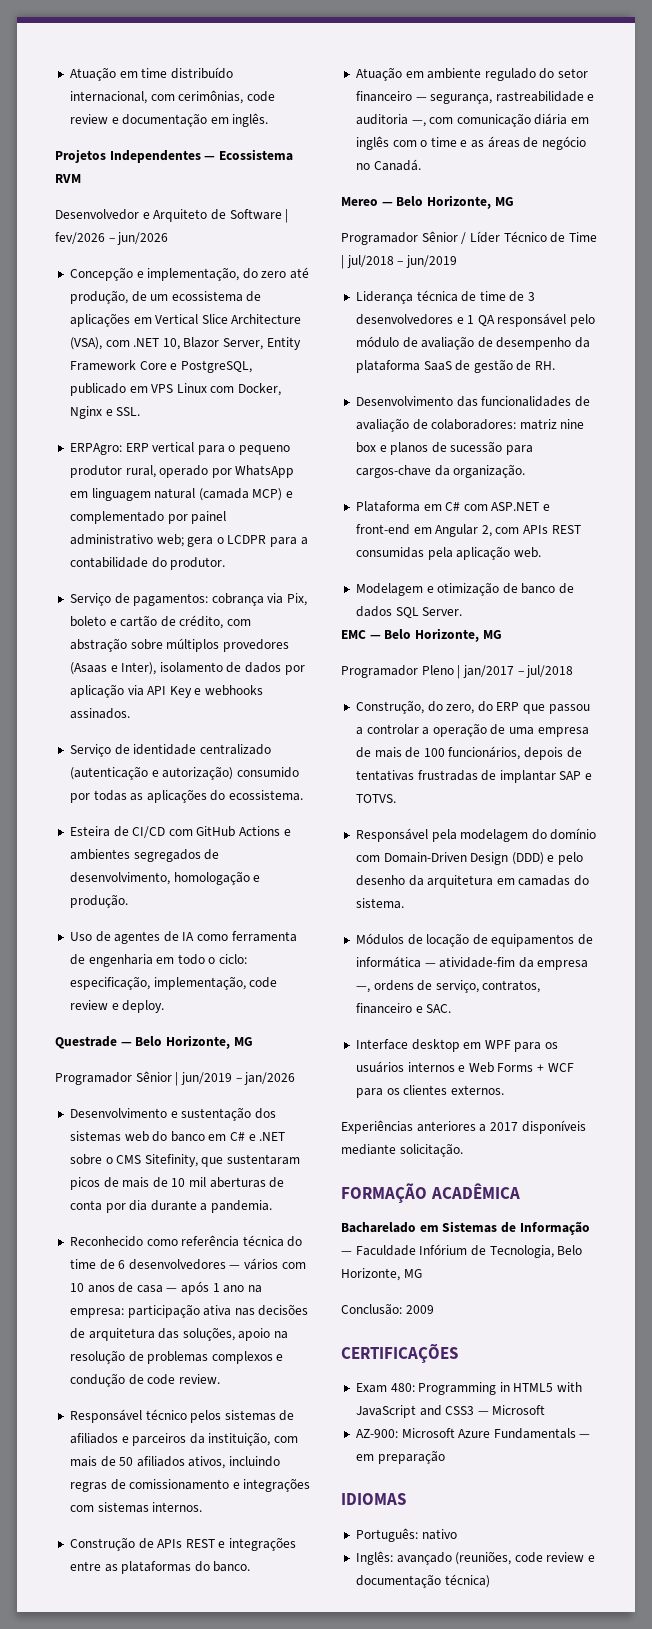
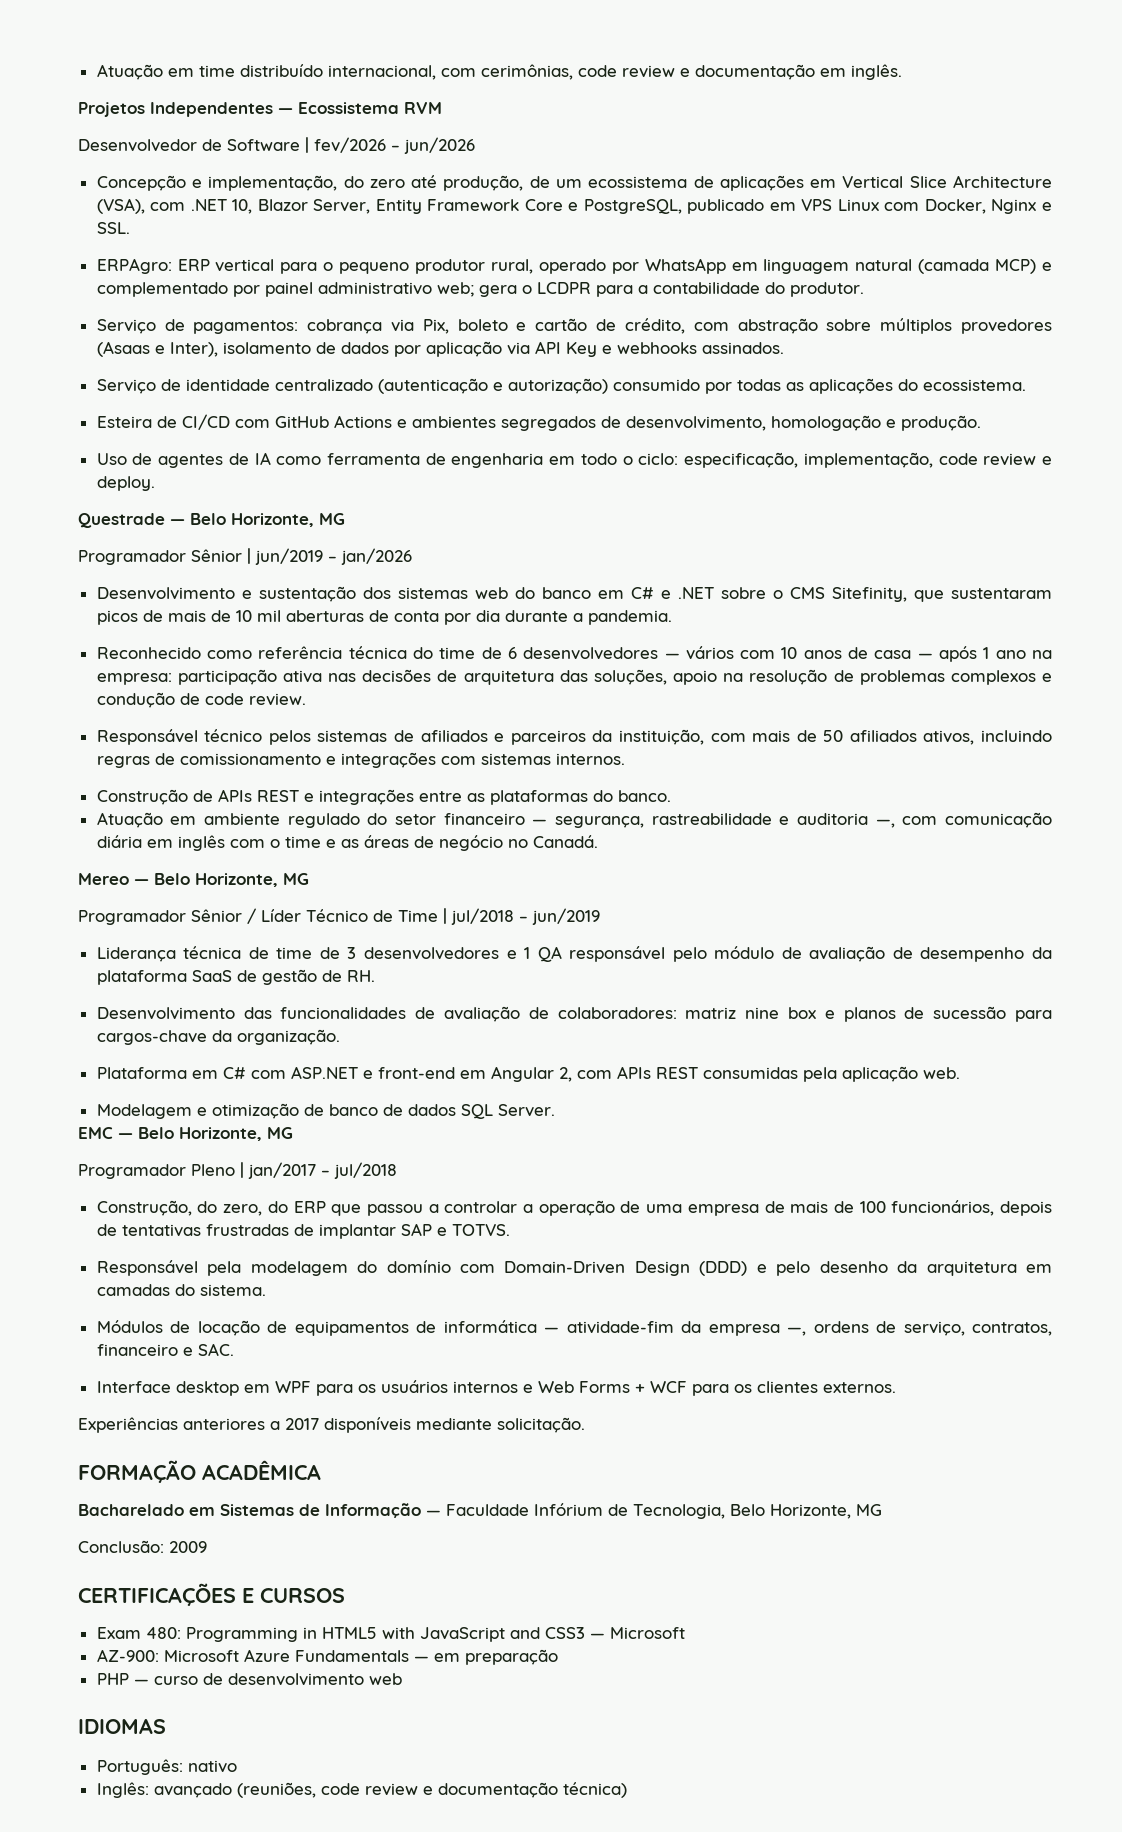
- Desenvolvedor e Arquiteto de Software | fev/2026 – jun/2026
+ Desenvolvedor de Software | fev/2026 – jun/2026
- CERTIFICAÇÕES
+ CERTIFICAÇÕES E CURSOS
+ PHP — curso de desenvolvimento web

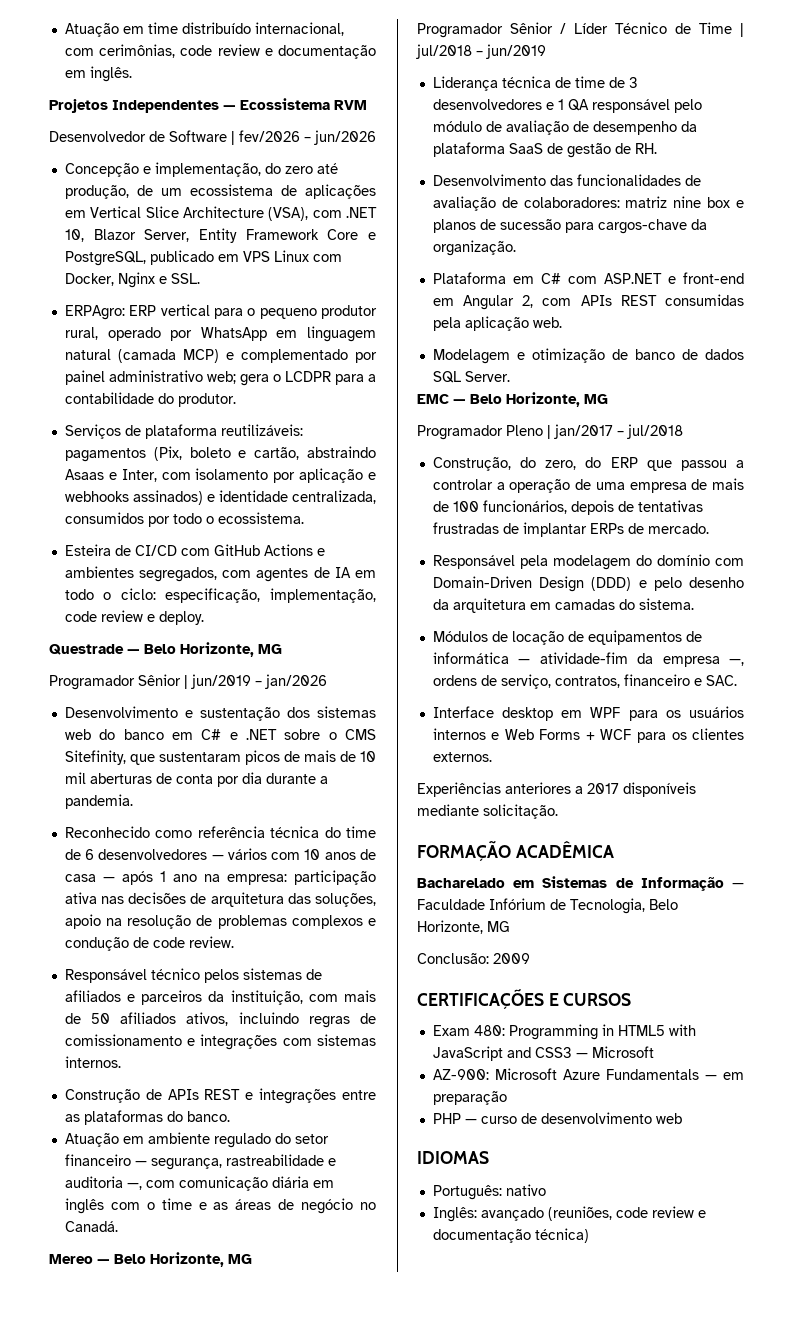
- Serviço de pagamentos: cobrança via Pix, boleto e cartão de crédito, com abstração sobre múltiplos provedores (Asaas e Inter), isolamento de dados por aplicação via API Key e webhooks assinados.
- Serviço de identidade centralizado (autenticação e autorização) consumido por todas as aplicações do ecossistema.
+ Serviços de plataforma reutilizáveis: pagamentos (Pix, boleto e cartão, abstraindo Asaas e Inter, com isolamento por aplicação e webhooks assinados) e identidade centralizada, consumidos por todo o ecossistema.
- Esteira de CI/CD com GitHub Actions e ambientes segregados de desenvolvimento, homologação e produção.
- Uso de agentes de IA como ferramenta de engenharia em todo o ciclo: especificação, implementação, code review e deploy.
+ Esteira de CI/CD com GitHub Actions e ambientes segregados, com agentes de IA em todo o ciclo: especificação, implementação, code review e deploy.
- Construção, do zero, do ERP que passou a controlar a operação de uma empresa de mais de 100 funcionários, depois de tentativas frustradas de implantar SAP e TOTVS.
+ Construção, do zero, do ERP que passou a controlar a operação de uma empresa de mais de 100 funcionários, depois de tentativas frustradas de implantar ERPs de mercado.

